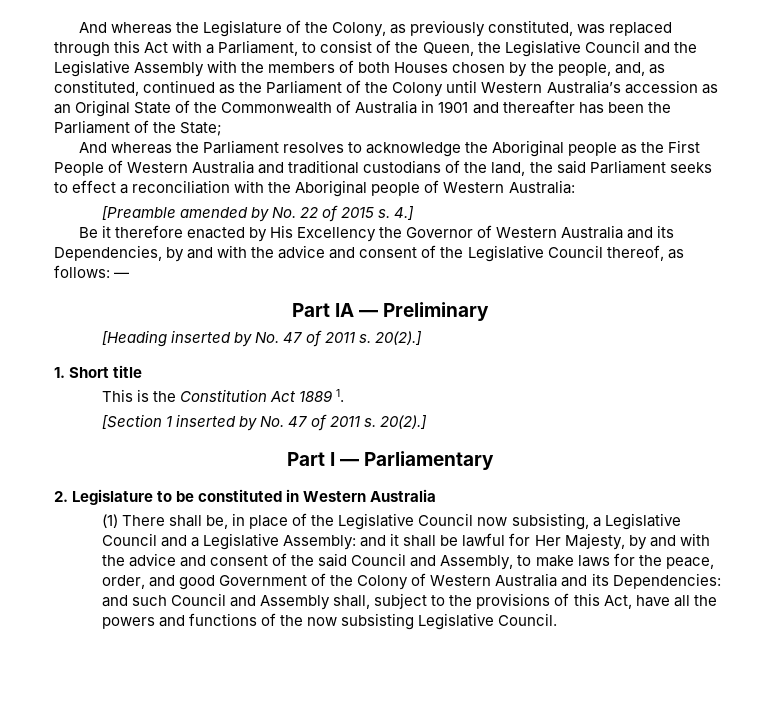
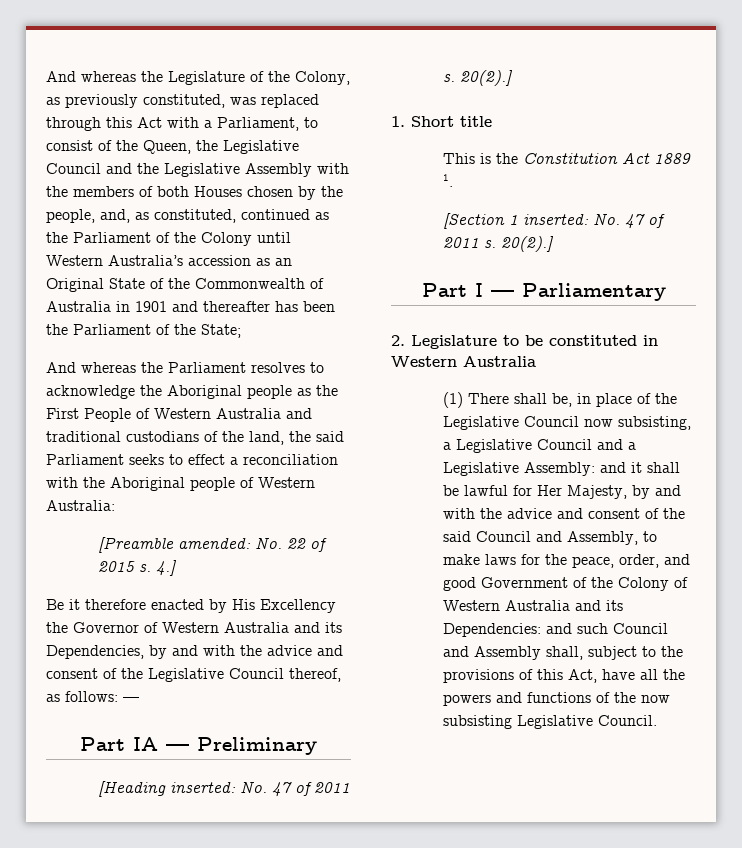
- [Preamble amended by No. 22 of 2015 s.
+ [Preamble amended: No. 22 of 2015 s.
- [Heading inserted by No. 47 of 2011 s.
+ [Heading inserted: No. 47 of 2011 s.
- [Section 1 inserted by No. 47 of 2011 s.
+ [Section 1 inserted: No. 47 of 2011 s.

